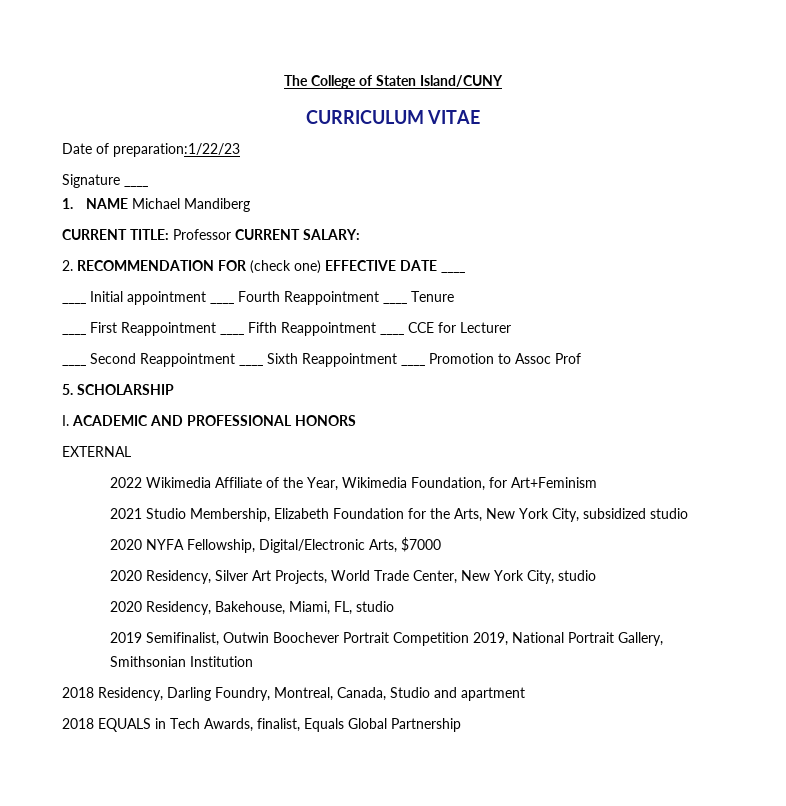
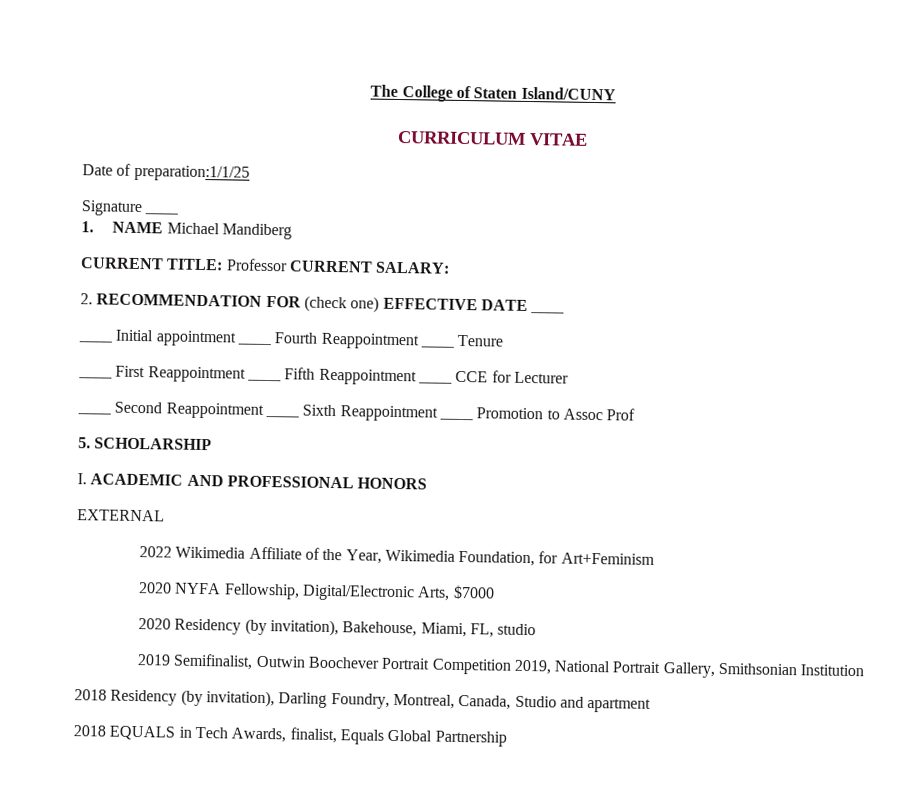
- Date of preparation:1/22/23
+ Date of preparation:1/1/25
- 2021 Studio Membership, Elizabeth Foundation for the Arts, New York City, subsidized studio
- 2020 Residency, Silver Art Projects, World Trade Center, New York City, studio
- 2020 Residency, Bakehouse, Miami, FL, studio
+ 2020 Residency (by invitation), Bakehouse, Miami, FL, studio
- 2018 Residency, Darling Foundry, Montreal, Canada, Studio and apartment
+ 2018 Residency (by invitation), Darling Foundry, Montreal, Canada, Studio and apartment

